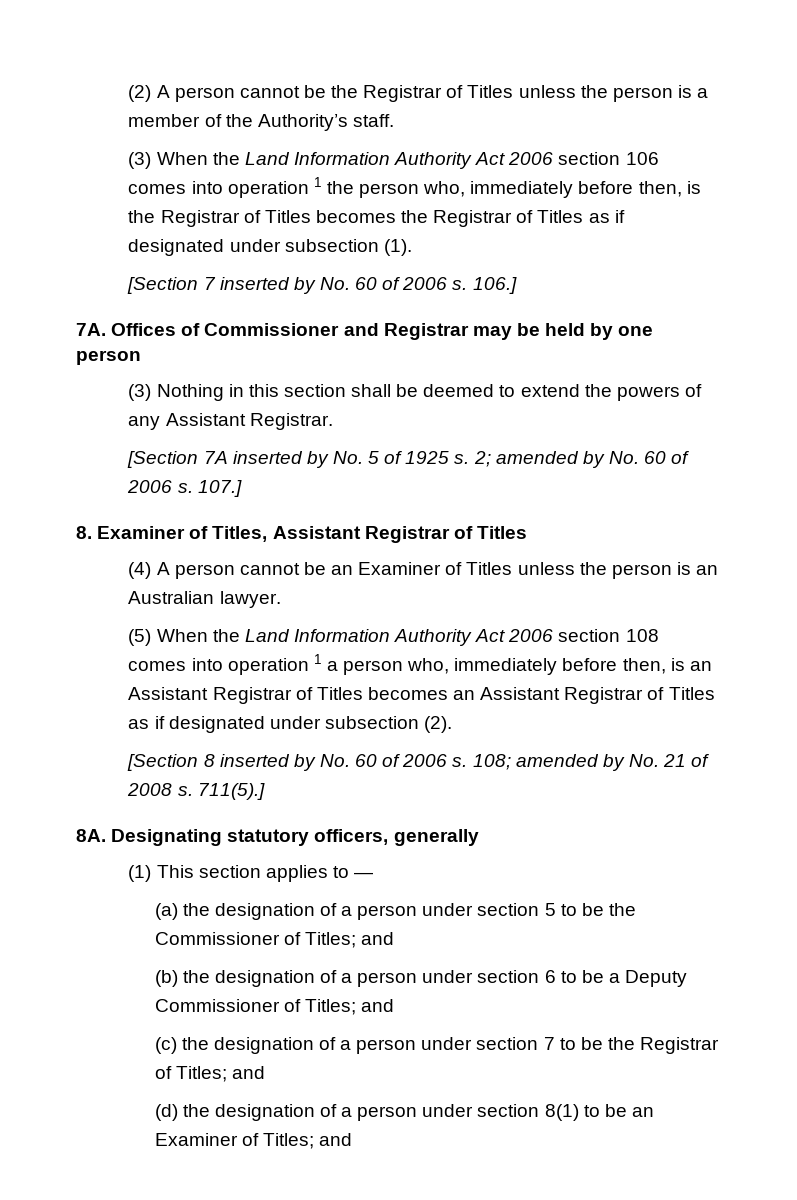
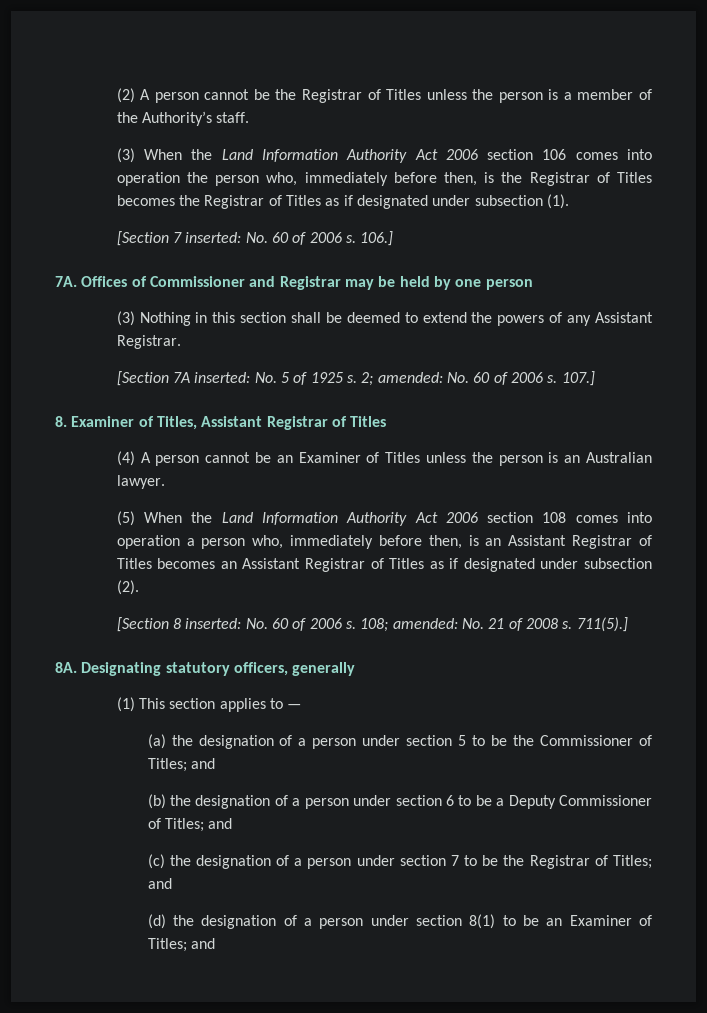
- (3) When the Land Information Authority Act 2006 section 106 comes into operation 1 the person who, immediately before then, is the Registrar of Titles becomes the Registrar of Titles as if designated under subsection (1).
+ (3) When the Land Information Authority Act 2006 section 106 comes into operation the person who, immediately before then, is the Registrar of Titles becomes the Registrar of Titles as if designated under subsection (1).
- [Section 7 inserted by No. 60 of 2006 s.
+ [Section 7 inserted: No. 60 of 2006 s.
- [Section 7A inserted by No. 5 of 1925 s.
+ [Section 7A inserted: No. 5 of 1925 s.
- 2; amended by No. 60 of 2006 s.
+ 2; amended: No. 60 of 2006 s.
- (5) When the Land Information Authority Act 2006 section 108 comes into operation 1 a person who, immediately before then, is an Assistant Registrar of Titles becomes an Assistant Registrar of Titles as if designated under subsection (2).
+ (5) When the Land Information Authority Act 2006 section 108 comes into operation a person who, immediately before then, is an Assistant Registrar of Titles becomes an Assistant Registrar of Titles as if designated under subsection (2).
- [Section 8 inserted by No. 60 of 2006 s.
+ [Section 8 inserted: No. 60 of 2006 s.
- 108; amended by No. 21 of 2008 s.
+ 108; amended: No. 21 of 2008 s.

